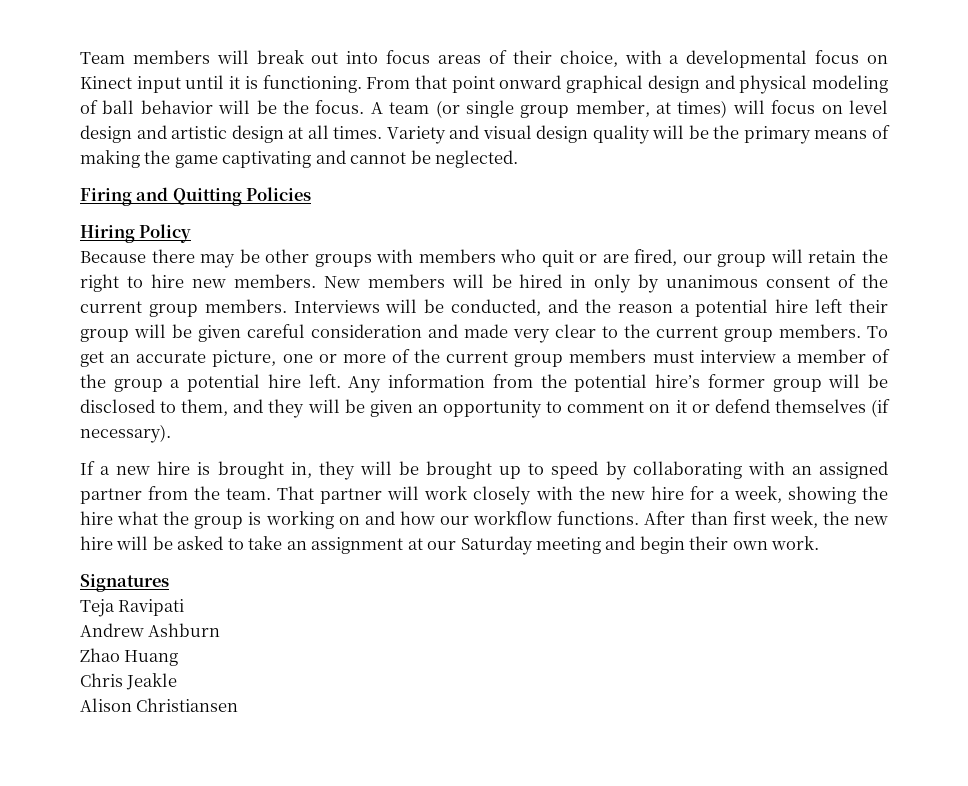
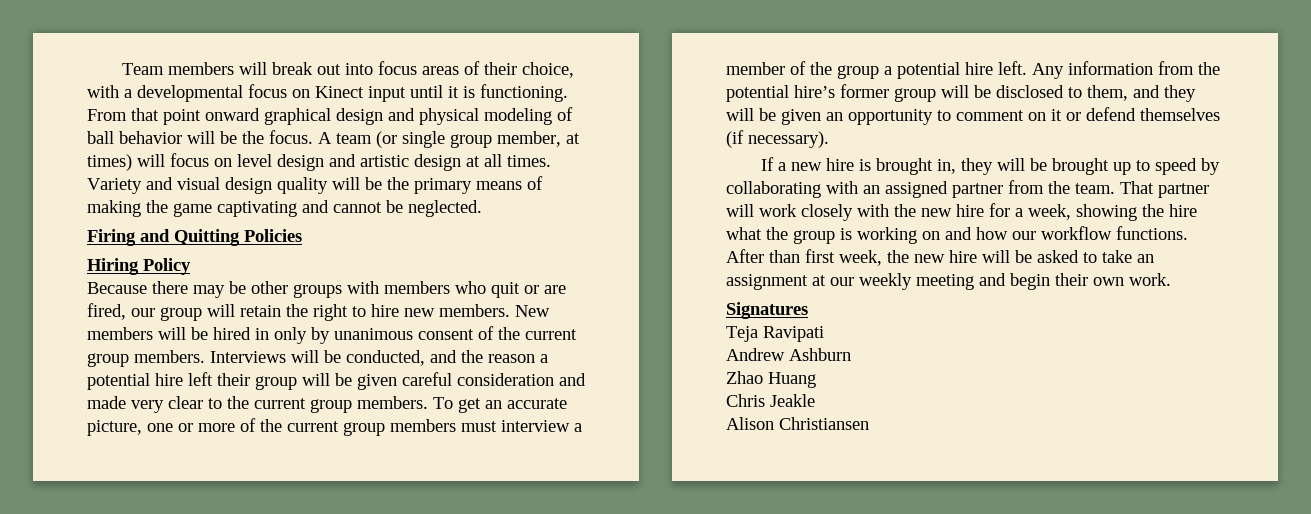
- After than first week, the new hire will be asked to take an assignment at our Saturday meeting and begin their own work.
+ After than first week, the new hire will be asked to take an assignment at our weekly meeting and begin their own work.

